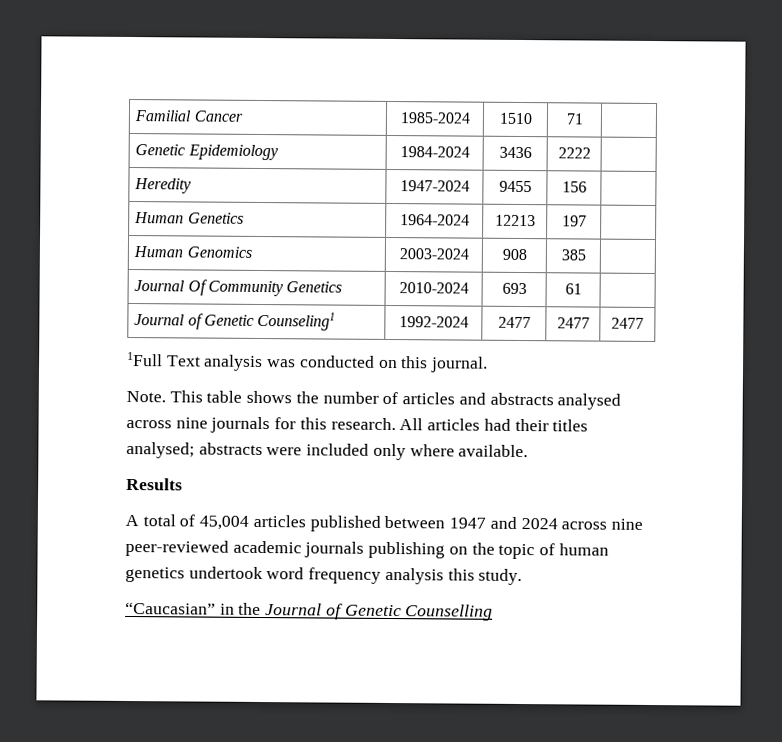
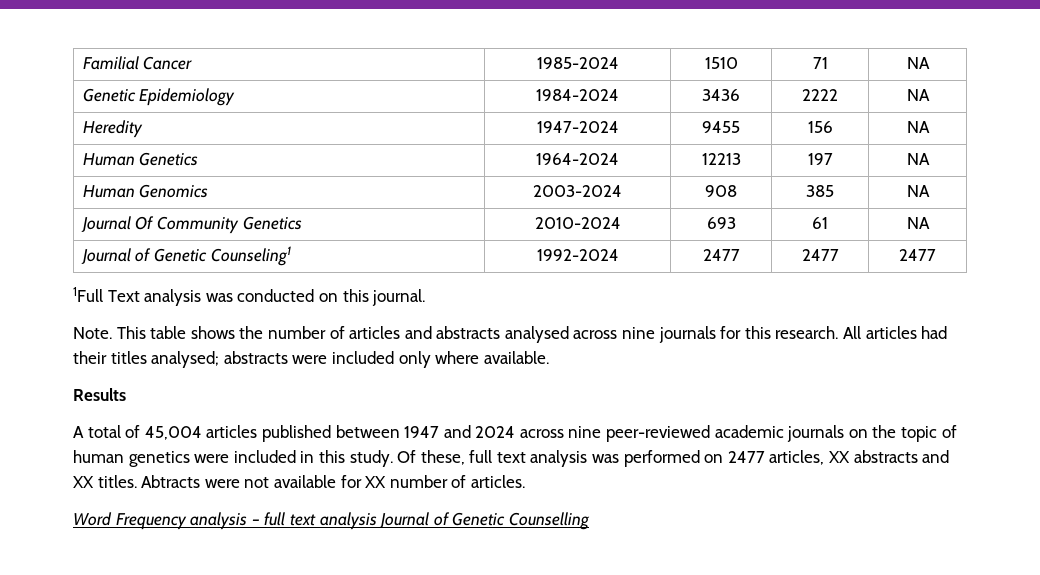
- Familial Cancer | 1985-2024 | 1510 | 71 |
+ Familial Cancer | 1985-2024 | 1510 | 71 | NA
- Genetic Epidemiology | 1984-2024 | 3436 | 2222 |
+ Genetic Epidemiology | 1984-2024 | 3436 | 2222 | NA
- Heredity | 1947-2024 | 9455 | 156 |
+ Heredity | 1947-2024 | 9455 | 156 | NA
- Human Genetics | 1964-2024 | 12213 | 197 |
+ Human Genetics | 1964-2024 | 12213 | 197 | NA
- Human Genomics | 2003-2024 | 908 | 385 |
+ Human Genomics | 2003-2024 | 908 | 385 | NA
- Journal Of Community Genetics | 2010-2024 | 693 | 61 |
+ Journal Of Community Genetics | 2010-2024 | 693 | 61 | NA
- A total of 45,004 articles published between 1947 and 2024 across nine peer-reviewed academic journals publishing on the topic of human genetics undertook word frequency analysis this study.
- “Caucasian” in the Journal of Genetic Counselling
+ A total of 45,004 articles published between 1947 and 2024 across nine peer-reviewed academic journals on the topic of human genetics were included in this study. Of these, full text analysis was performed on 2477 articles, XX abstracts and XX titles. Abtracts were not available for XX number of articles.
+ Word Frequency analysis – full text analysis Journal of Genetic Counselling

